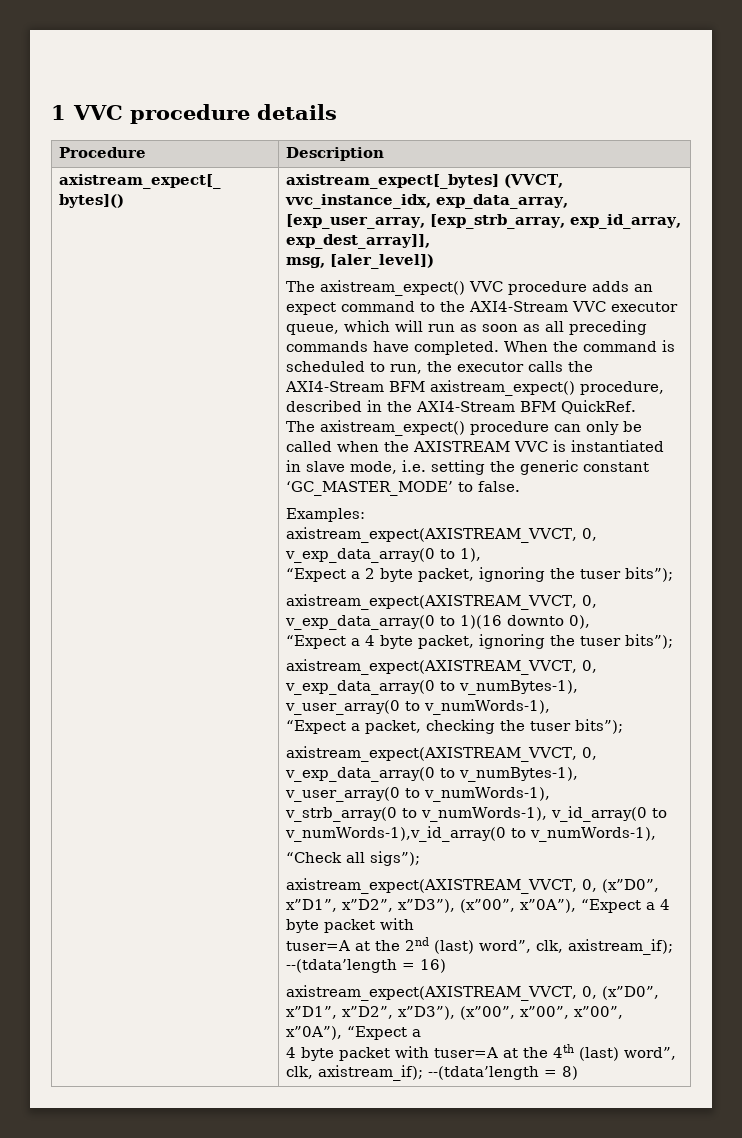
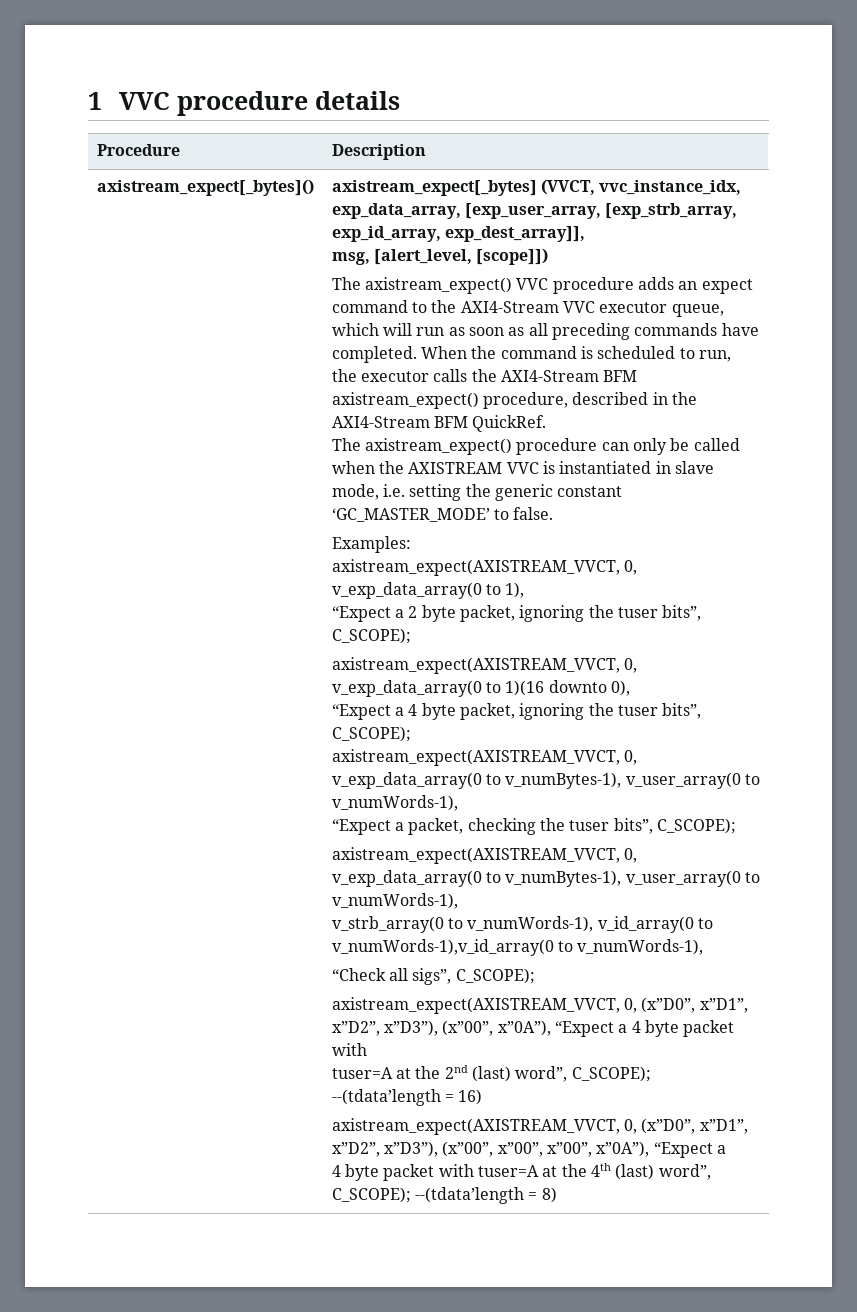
- msg, [aler_level])
+ msg, [alert_level, [scope]])
- “Expect a 2 byte packet, ignoring the tuser bits”);
+ “Expect a 2 byte packet, ignoring the tuser bits”, C_SCOPE);
- “Expect a 4 byte packet, ignoring the tuser bits”);
+ “Expect a 4 byte packet, ignoring the tuser bits”, C_SCOPE);
- “Expect a packet, checking the tuser bits”);
+ “Expect a packet, checking the tuser bits”, C_SCOPE);
- “Check all sigs”);
+ “Check all sigs”, C_SCOPE);
- tuser=A at the 2nd (last) word”, clk, axistream_if); --(tdata’length = 16)
+ tuser=A at the 2nd (last) word”, C_SCOPE); --(tdata’length = 16)
- 4 byte packet with tuser=A at the 4th (last) word”, clk, axistream_if); --(tdata’length = 8)
+ 4 byte packet with tuser=A at the 4th (last) word”, C_SCOPE); --(tdata’length = 8)

